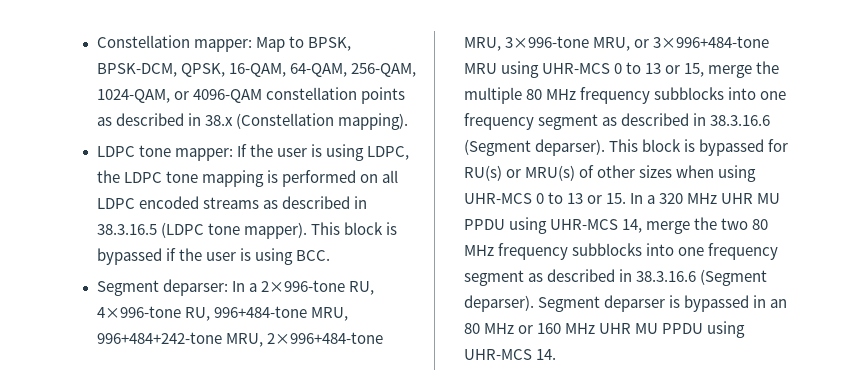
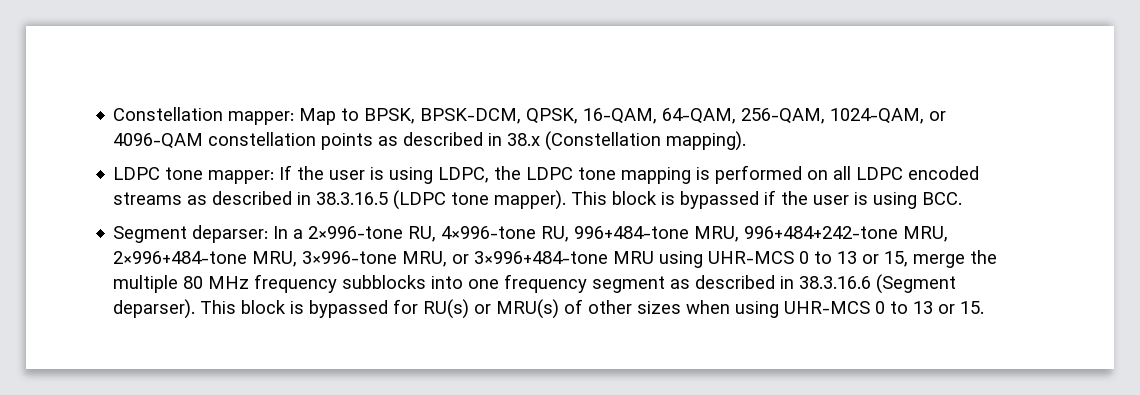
- This block is bypassed for RU(s) or MRU(s) of other sizes when using UHR-MCS 0 to 13 or 15. In a 320 MHz UHR MU PPDU using UHR-MCS 14, merge the two 80 MHz frequency subblocks into one frequency segment as described in 38.3.16.6 (Segment deparser). Segment deparser is bypassed in an 80 MHz or 160 MHz UHR MU PPDU using UHR-MCS 14.
+ This block is bypassed for RU(s) or MRU(s) of other sizes when using UHR-MCS 0 to 13 or 15.

